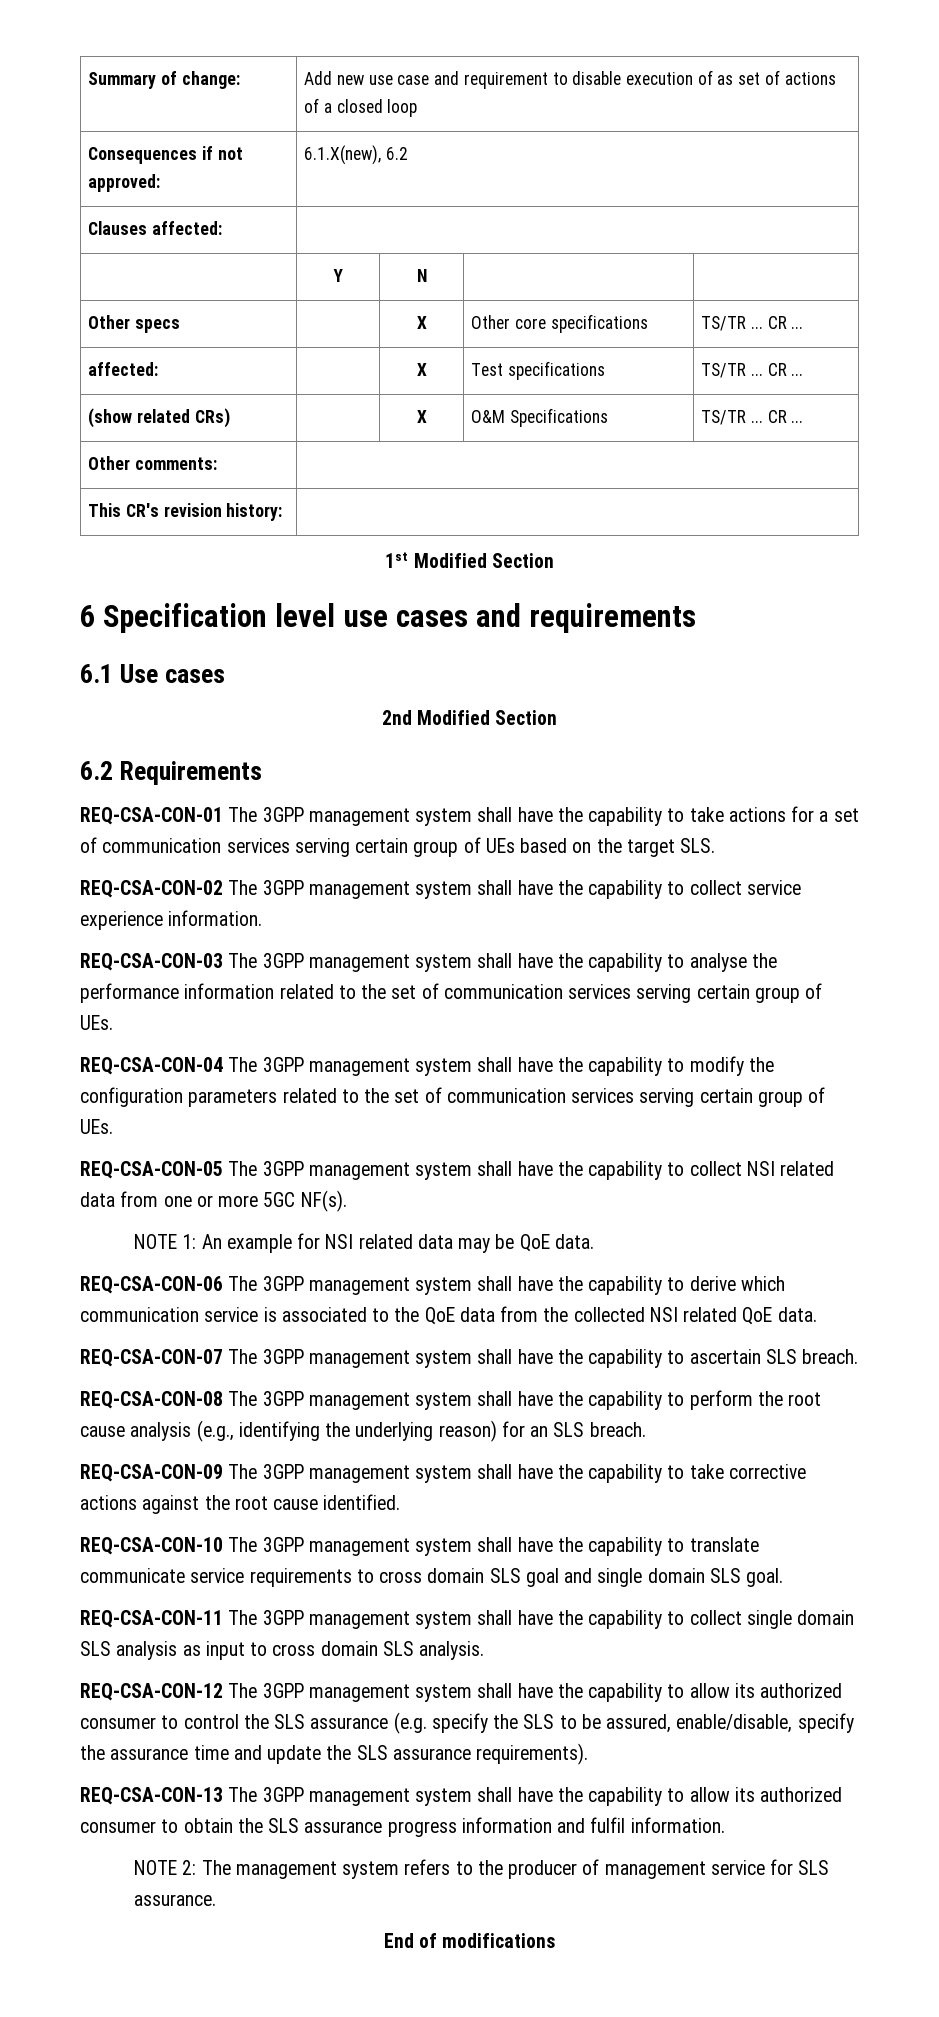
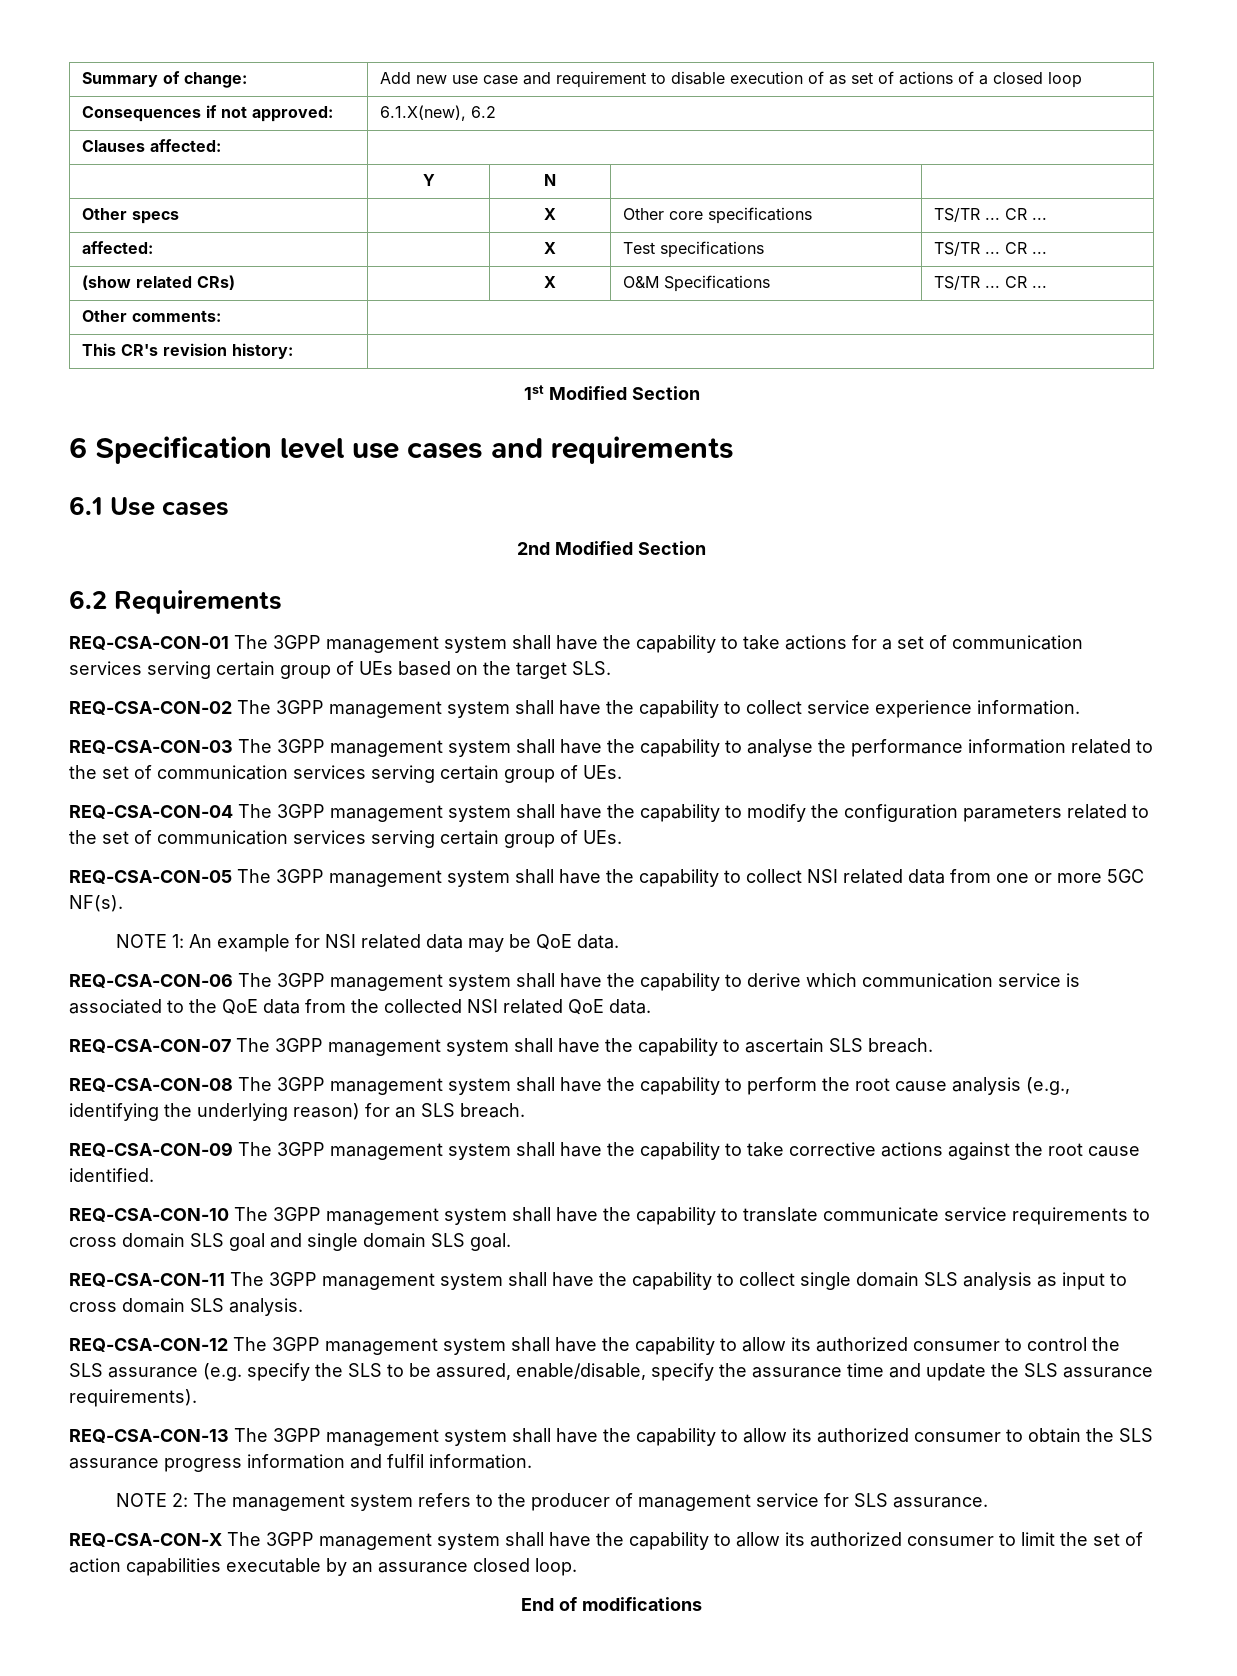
+ REQ-CSA-CON-X The 3GPP management system shall have the capability to allow its authorized consumer to limit the set of action capabilities executable by an assurance closed loop.

